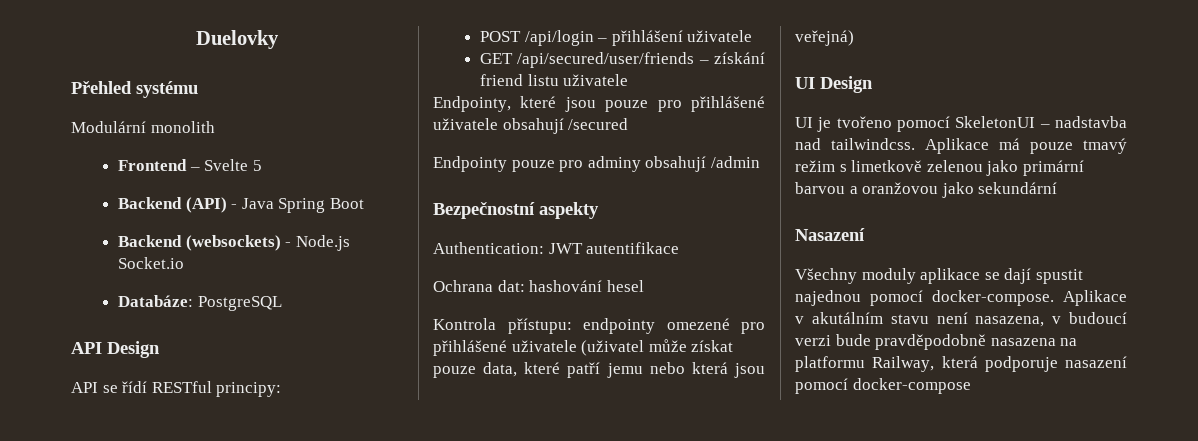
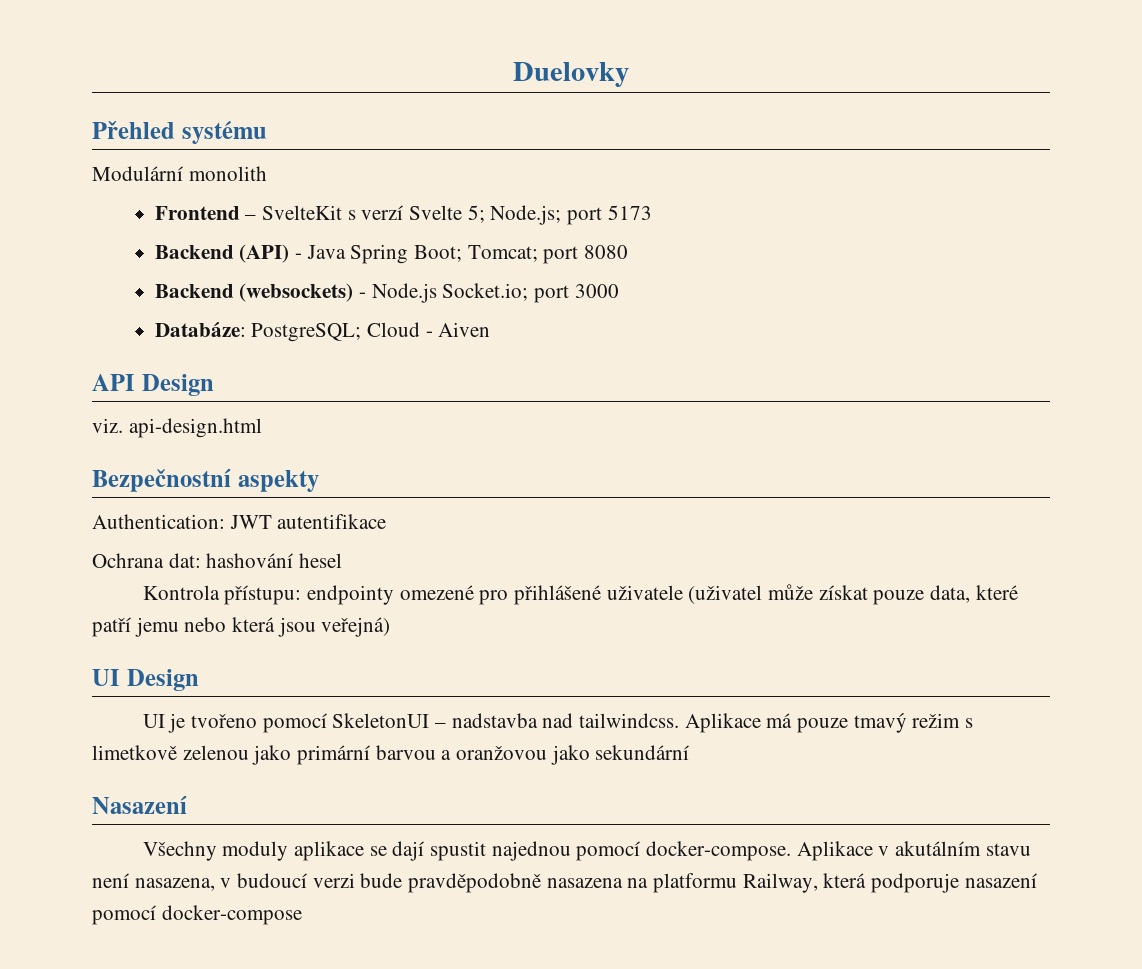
- Frontend – Svelte 5
+ Frontend – SvelteKit s verzí Svelte 5; Node.js; port 5173
- Backend (API) - Java Spring Boot
+ Backend (API) - Java Spring Boot; Tomcat; port 8080
- Backend (websockets) - Node.js Socket.io
- Databáze: PostgreSQL
+ Backend (websockets) - Node.js Socket.io; port 3000
+ Databáze: PostgreSQL; Cloud - Aiven
  API Design
- API se řídí RESTful principy:
- POST /api/login – přihlášení uživatele
- GET /api/secured/user/friends – získání friend listu uživatele
- Endpointy, které jsou pouze pro přihlášené uživatele obsahují /secured
- Endpointy pouze pro adminy obsahují /admin
+ viz. api-design.html

